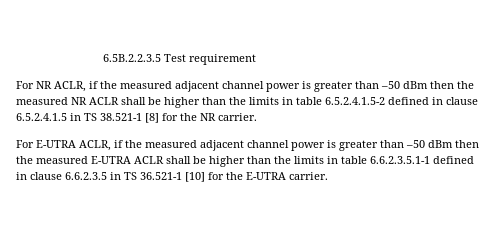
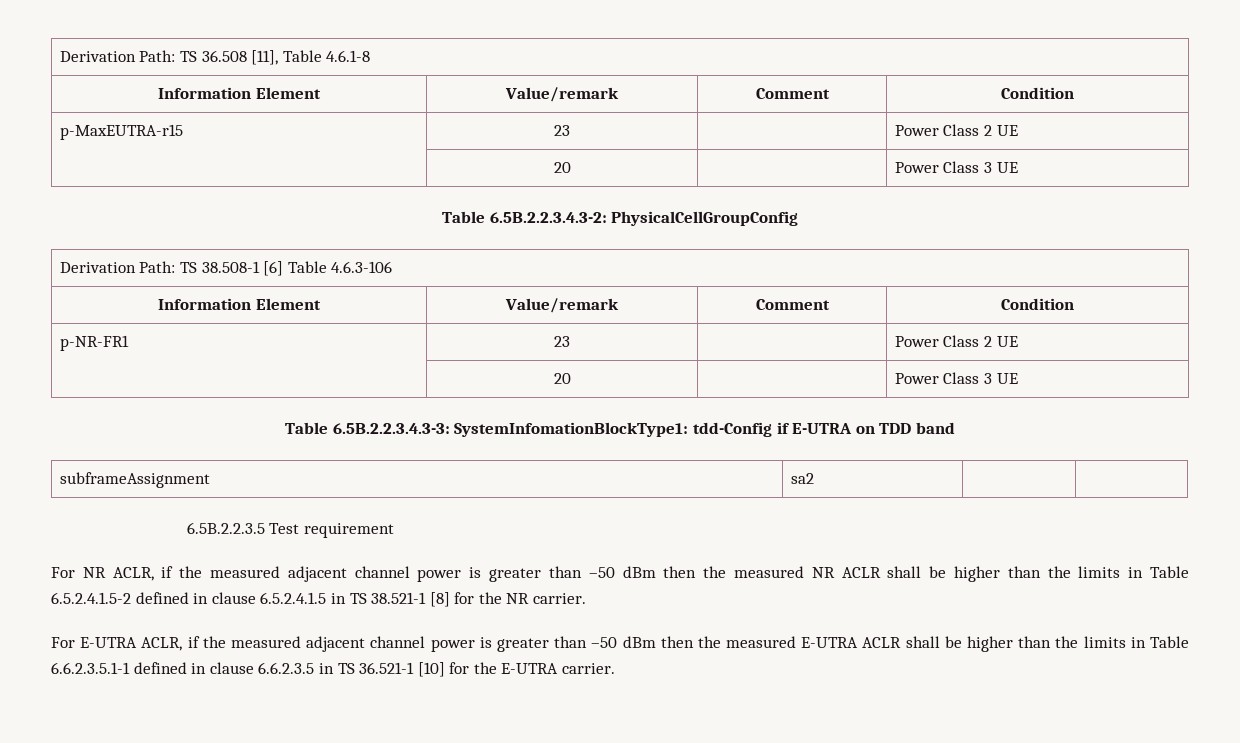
+ Derivation Path: TS 36.508 [11], Table 4.6.1-8
+ Information Element | Value/remark | Comment | Condition
+ p-MaxEUTRA-r15 | 23 | | Power Class 2 UE
+ | 20 | | Power Class 3 UE
+ Table 6.5B.2.2.3.4.3-2: PhysicalCellGroupConfig
+ Derivation Path: TS 38.508-1 [6] Table 4.6.3-106
+ Information Element | Value/remark | Comment | Condition
+ p-NR-FR1 | 23 | | Power Class 2 UE
+ | 20 | | Power Class 3 UE
+ Table 6.5B.2.2.3.4.3-3: SystemInfomationBlockType1: tdd-Config if E-UTRA on TDD band
+ subframeAssignment | sa2 | |
- For NR ACLR, if the measured adjacent channel power is greater than –50 dBm then the measured NR ACLR shall be higher than the limits in table 6.5.2.4.1.5-2 defined in clause 6.5.2.4.1.5 in TS 38.521-1 [8] for the NR carrier.
+ For NR ACLR, if the measured adjacent channel power is greater than –50 dBm then the measured NR ACLR shall be higher than the limits in Table 6.5.2.4.1.5-2 defined in clause 6.5.2.4.1.5 in TS 38.521-1 [8] for the NR carrier.
- For E-UTRA ACLR, if the measured adjacent channel power is greater than –50 dBm then the measured E-UTRA ACLR shall be higher than the limits in table 6.6.2.3.5.1-1 defined in clause 6.6.2.3.5 in TS 36.521-1 [10] for the E-UTRA carrier.
+ For E-UTRA ACLR, if the measured adjacent channel power is greater than –50 dBm then the measured E-UTRA ACLR shall be higher than the limits in Table 6.6.2.3.5.1-1 defined in clause 6.6.2.3.5 in TS 36.521-1 [10] for the E-UTRA carrier.

